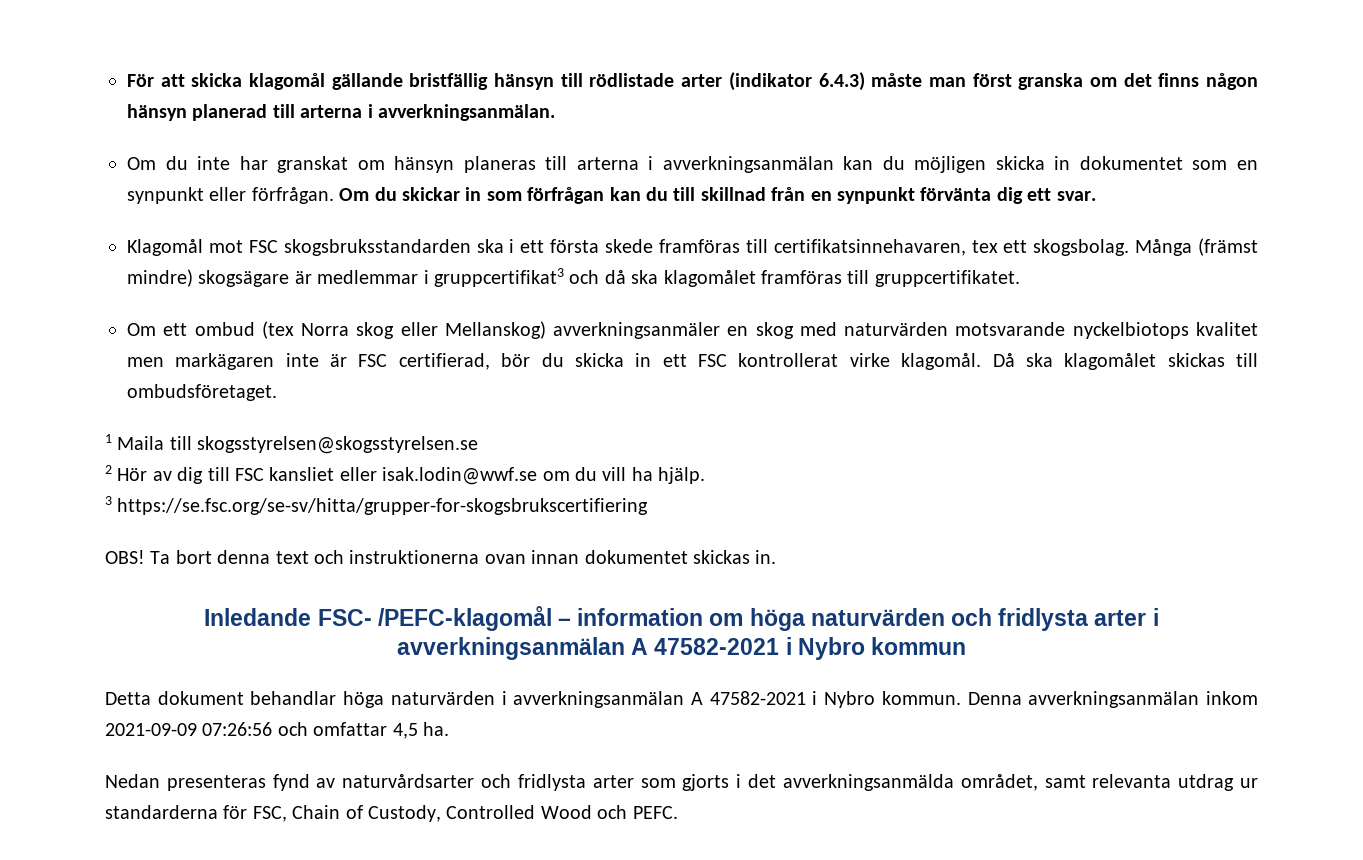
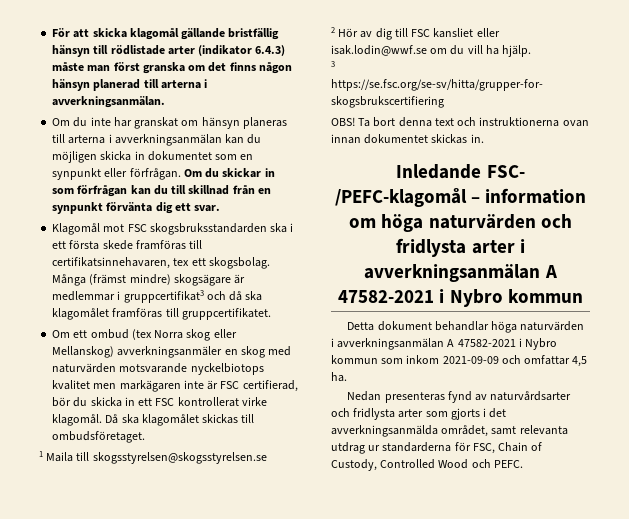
- Detta dokument behandlar höga naturvärden i avverkningsanmälan A 47582-2021 i Nybro kommun. Denna avverkningsanmälan inkom 2021-09-09 07:26:56 och omfattar 4,5 ha.
+ Detta dokument behandlar höga naturvärden i avverkningsanmälan A 47582-2021 i Nybro kommun som inkom 2021-09-09 och omfattar 4,5 ha.

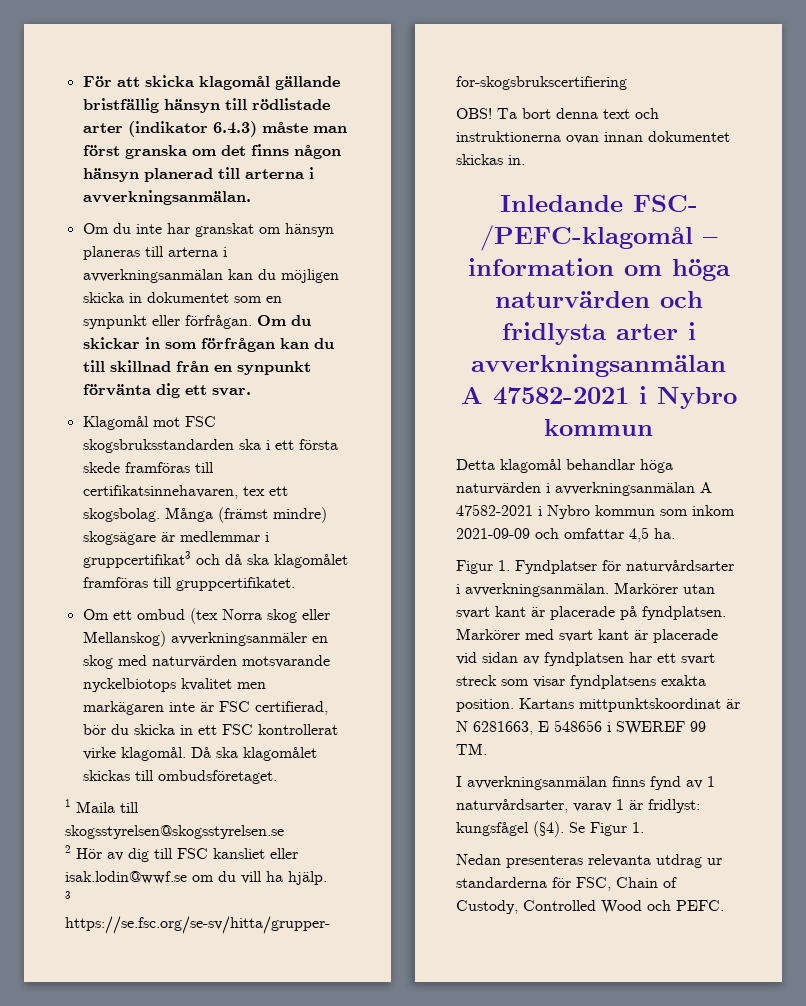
- Detta dokument behandlar höga naturvärden i avverkningsanmälan A 47582-2021 i Nybro kommun som inkom 2021-09-09 och omfattar 4,5 ha.
+ Detta klagomål behandlar höga naturvärden i avverkningsanmälan A 47582-2021 i Nybro kommun som inkom 2021-09-09 och omfattar 4,5 ha.
- Nedan presenteras fynd av naturvårdsarter och fridlysta arter som gjorts i det avverkningsanmälda området, samt relevanta utdrag ur standarderna för FSC, Chain of Custody, Controlled Wood och PEFC.
+ Figur 1. Fyndplatser för naturvårdsarter i avverkningsanmälan. Markörer utan svart kant är placerade på fyndplatsen. Markörer med svart kant är placerade vid sidan av fyndplatsen har ett svart streck som visar fyndplatsens exakta position. Kartans mittpunktskoordinat är N 6281663, E 548656 i SWEREF 99 TM.
+ I avverkningsanmälan finns fynd av 1 naturvårdsarter, varav 1 är fridlyst: kungsfågel (§4). Se Figur 1.
+ Nedan presenteras relevanta utdrag ur standarderna för FSC, Chain of Custody, Controlled Wood och PEFC.

